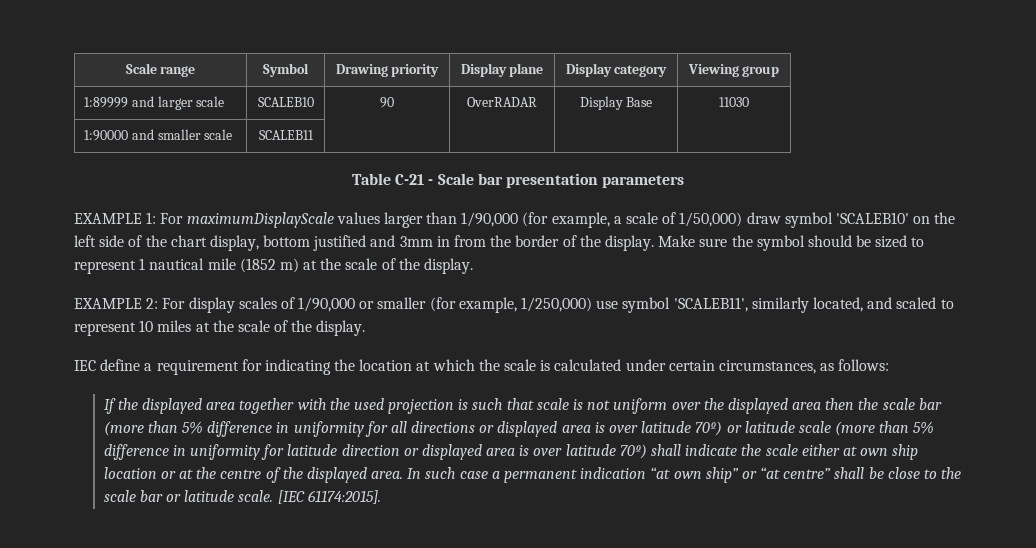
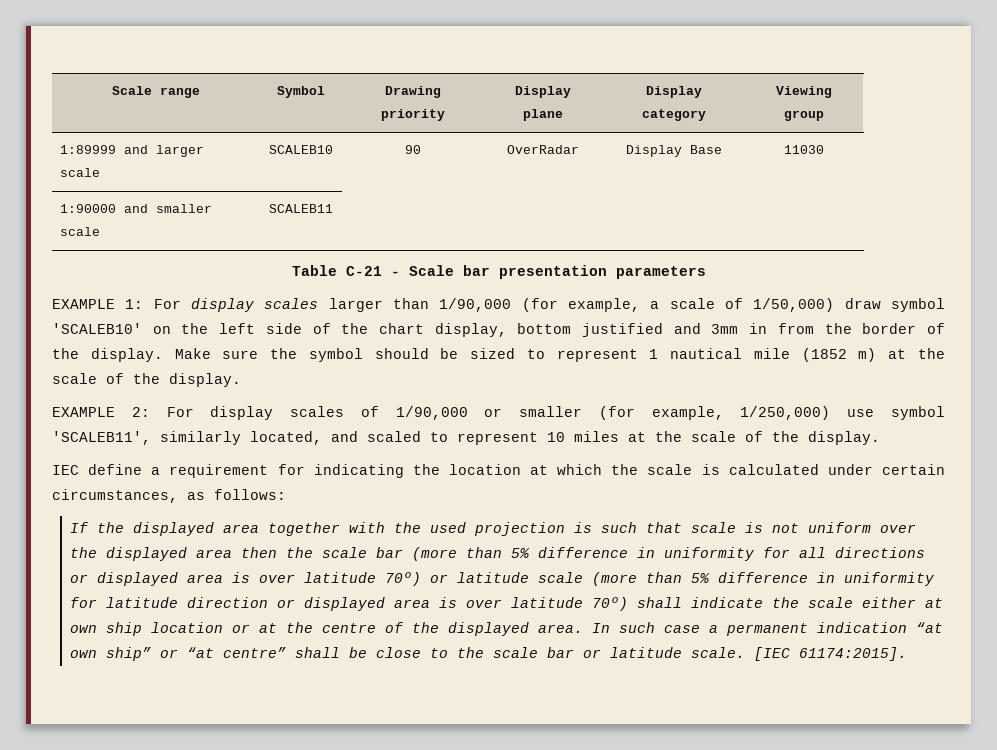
- 1:89999 and larger scale | SCALEB10 | 90 | OverRADAR | Display Base | 11030
+ 1:89999 and larger scale | SCALEB10 | 90 | OverRadar | Display Base | 11030
- EXAMPLE 1: For maximumDisplayScale values larger than 1/90,000 (for example, a scale of 1/50,000) draw symbol 'SCALEB10' on the left side of the chart display, bottom justified and 3mm in from the border of the display.
+ EXAMPLE 1: For display scales larger than 1/90,000 (for example, a scale of 1/50,000) draw symbol 'SCALEB10' on the left side of the chart display, bottom justified and 3mm in from the border of the display.

